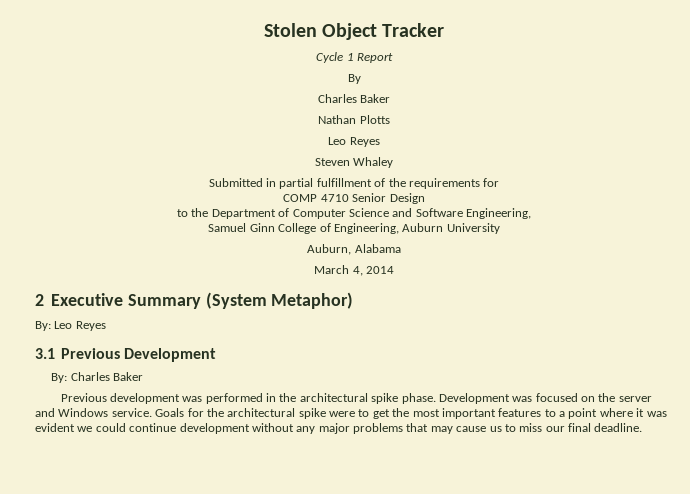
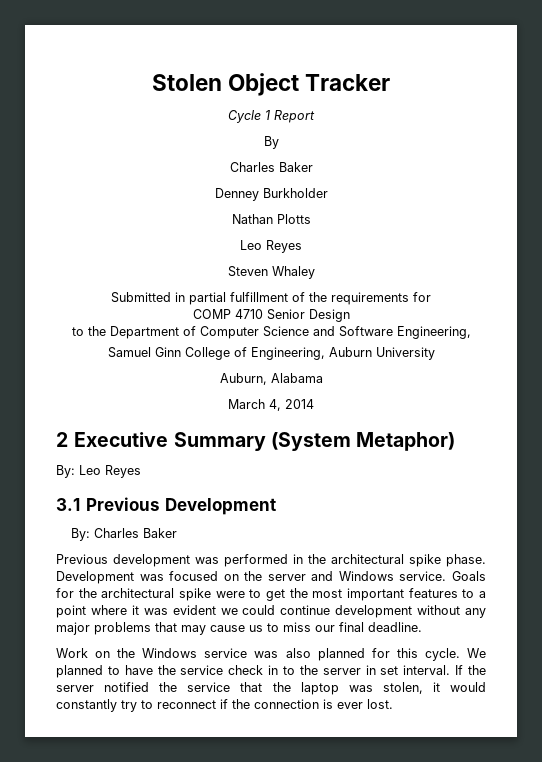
+ Denney Burkholder
+ Work on the Windows service was also planned for this cycle. We planned to have the service check in to the server in set interval. If the server notified the service that the laptop was stolen, it would constantly try to reconnect if the connection is ever lost.

